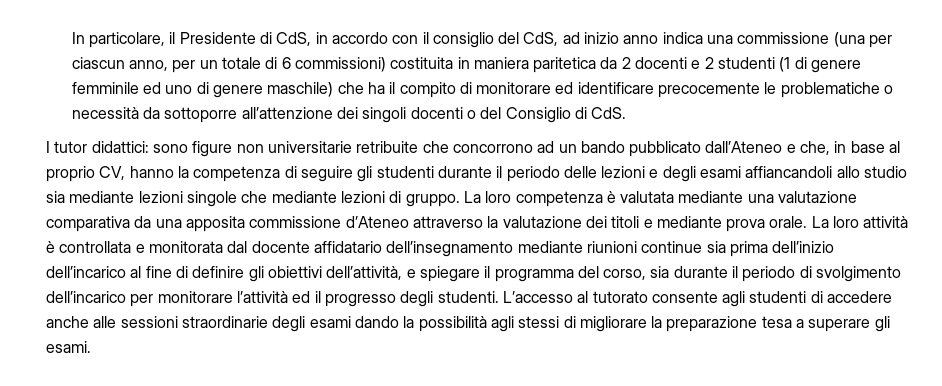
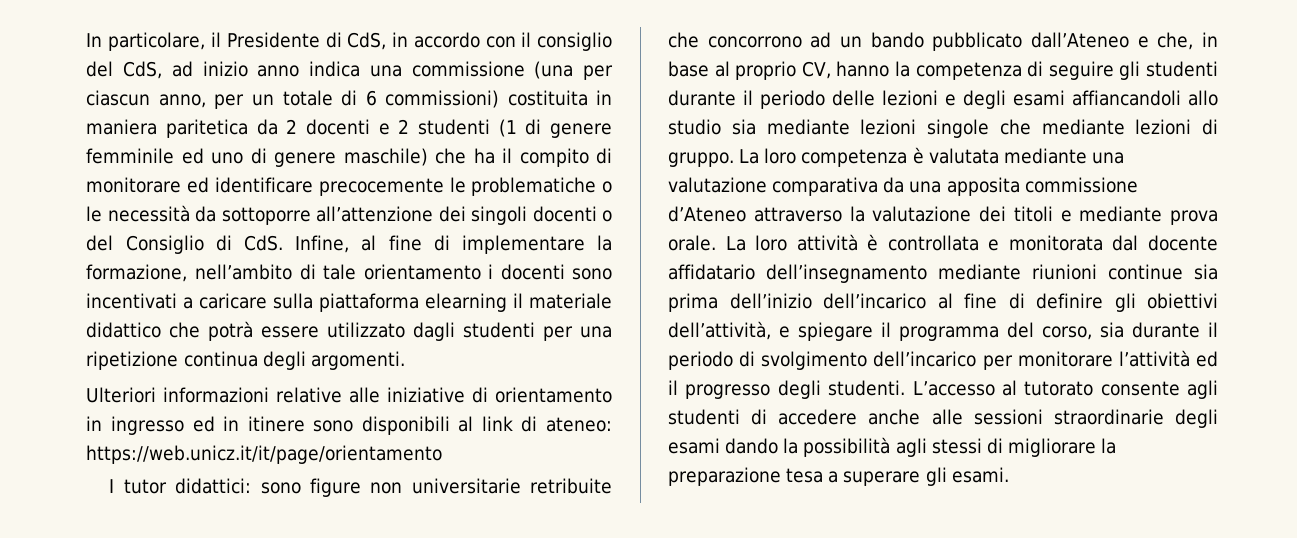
- In particolare, il Presidente di CdS, in accordo con il consiglio del CdS, ad inizio anno indica una commissione (una per ciascun anno, per un totale di 6 commissioni) costituita in maniera paritetica da 2 docenti e 2 studenti (1 di genere femminile ed uno di genere maschile) che ha il compito di monitorare ed identificare precocemente le problematiche o necessità da sottoporre all’attenzione dei singoli docenti o del Consiglio di CdS.
+ In particolare, il Presidente di CdS, in accordo con il consiglio del CdS, ad inizio anno indica una commissione (una per ciascun anno, per un totale di 6 commissioni) costituita in maniera paritetica da 2 docenti e 2 studenti (1 di genere femminile ed uno di genere maschile) che ha il compito di monitorare ed identificare precocemente le problematiche o le necessità da sottoporre all’attenzione dei singoli docenti o del Consiglio di CdS. Infine, al fine di implementare la formazione, nell’ambito di tale orientamento i docenti sono incentivati a caricare sulla piattaforma elearning il materiale didattico che potrà essere utilizzato dagli studenti per una ripetizione continua degli argomenti.
+ Ulteriori informazioni relative alle iniziative di orientamento in ingresso ed in itinere sono disponibili al link di ateneo: https://web.unicz.it/it/page/orientamento

